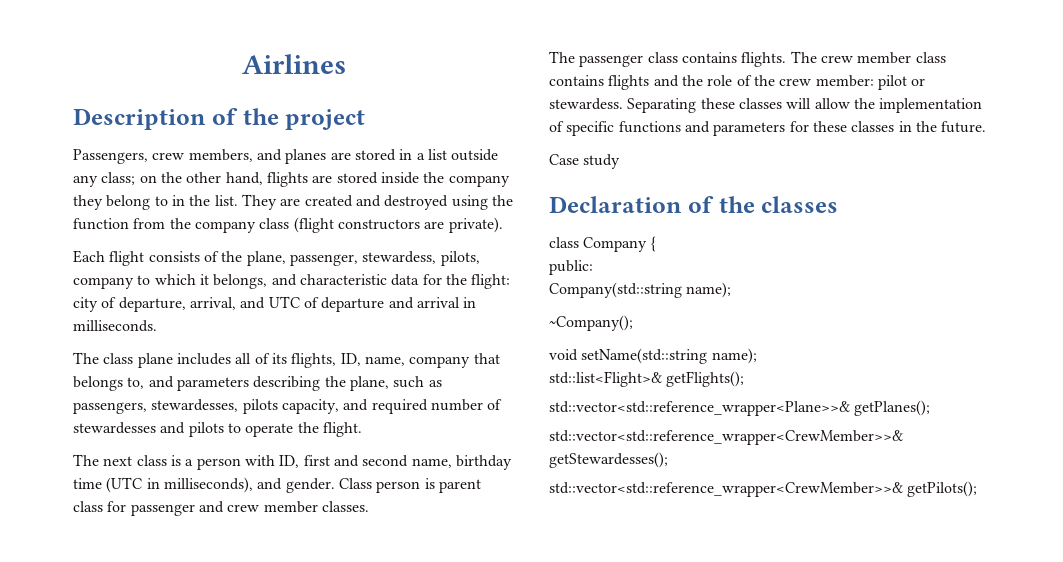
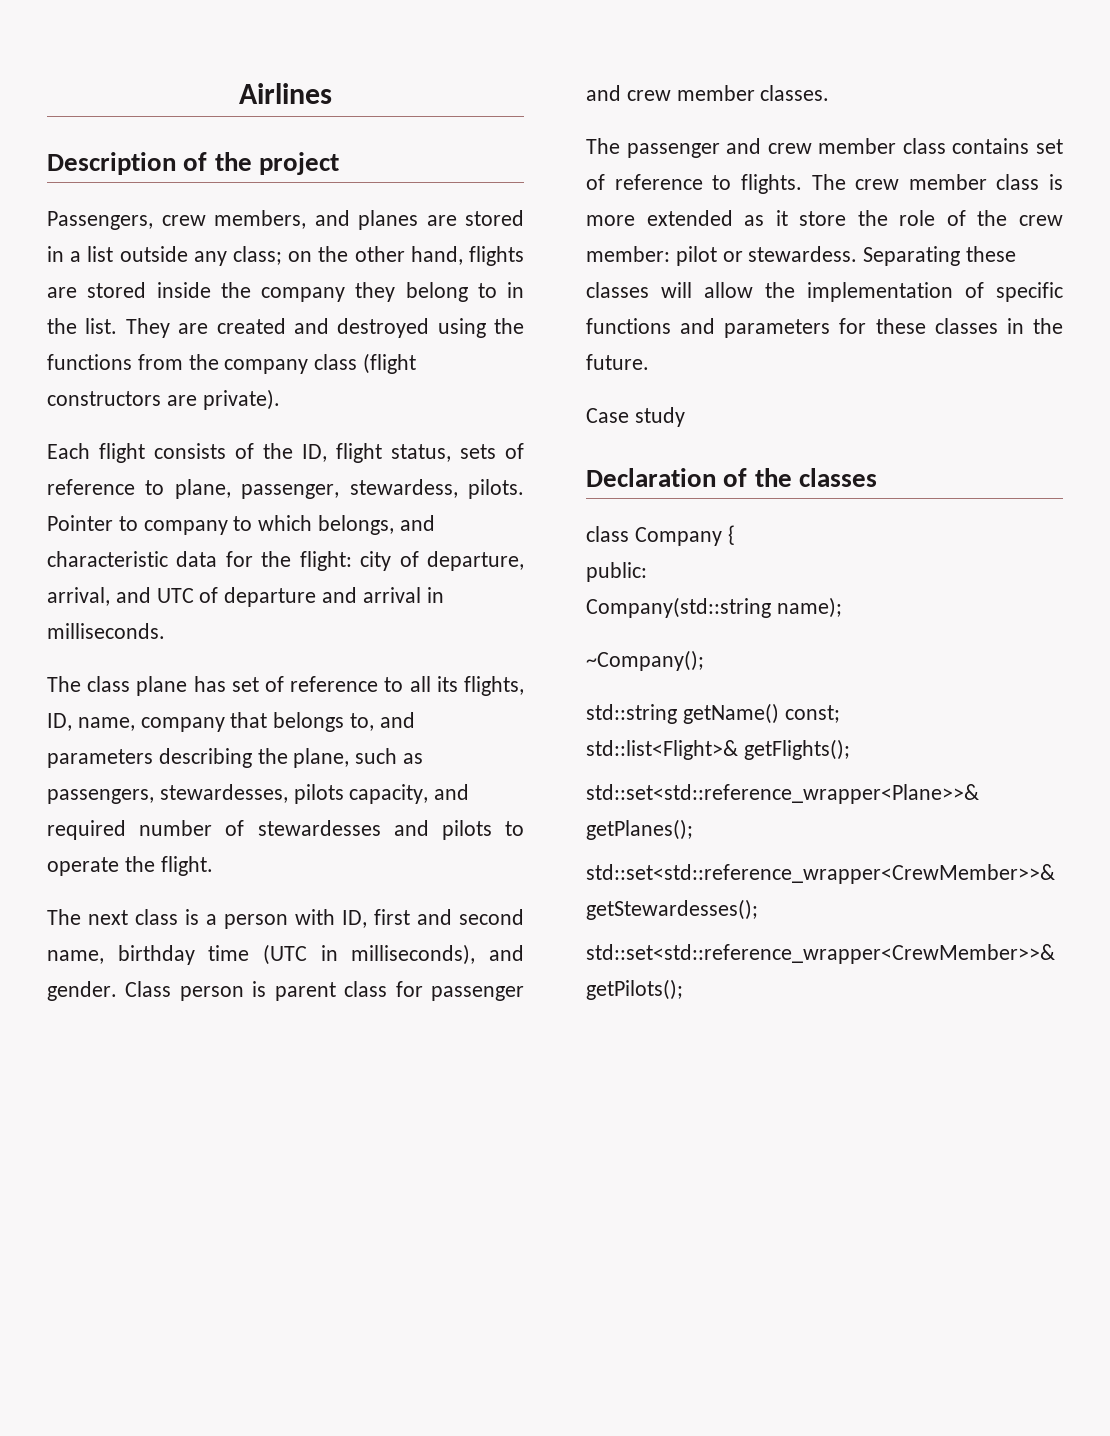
- They are created and destroyed using the function from the company class (flight constructors are private).
+ They are created and destroyed using the functions from the company class (flight constructors are private).
- Each flight consists of the plane, passenger, stewardess, pilots, company to which it belongs, and characteristic data for the flight: city of departure, arrival, and UTC of departure and arrival in milliseconds.
+ Each flight consists of the ID, flight status, sets of reference to plane, passenger, stewardess, pilots. Pointer to company to which belongs, and characteristic data for the flight: city of departure, arrival, and UTC of departure and arrival in milliseconds.
- The class plane includes all of its flights, ID, name, company that belongs to, and parameters describing the plane, such as passengers, stewardesses, pilots capacity, and required number of stewardesses and pilots to operate the flight.
+ The class plane has set of reference to all its flights, ID, name, company that belongs to, and parameters describing the plane, such as passengers, stewardesses, pilots capacity, and required number of stewardesses and pilots to operate the flight.
- The passenger class contains flights.
+ The passenger and crew member class contains set of reference to flights.
- The crew member class contains flights and the role of the crew member: pilot or stewardess.
+ The crew member class is more extended as it store the role of the crew member: pilot or stewardess.
- void setName(std::string name);
+ std::string getName() const;
- std::vector<std::reference_wrapper<Plane>>& getPlanes();
+ std::set<std::reference_wrapper<Plane>>& getPlanes();
- std::vector<std::reference_wrapper<CrewMember>>& getStewardesses();
+ std::set<std::reference_wrapper<CrewMember>>& getStewardesses();
- std::vector<std::reference_wrapper<CrewMember>>& getPilots();
+ std::set<std::reference_wrapper<CrewMember>>& getPilots();

